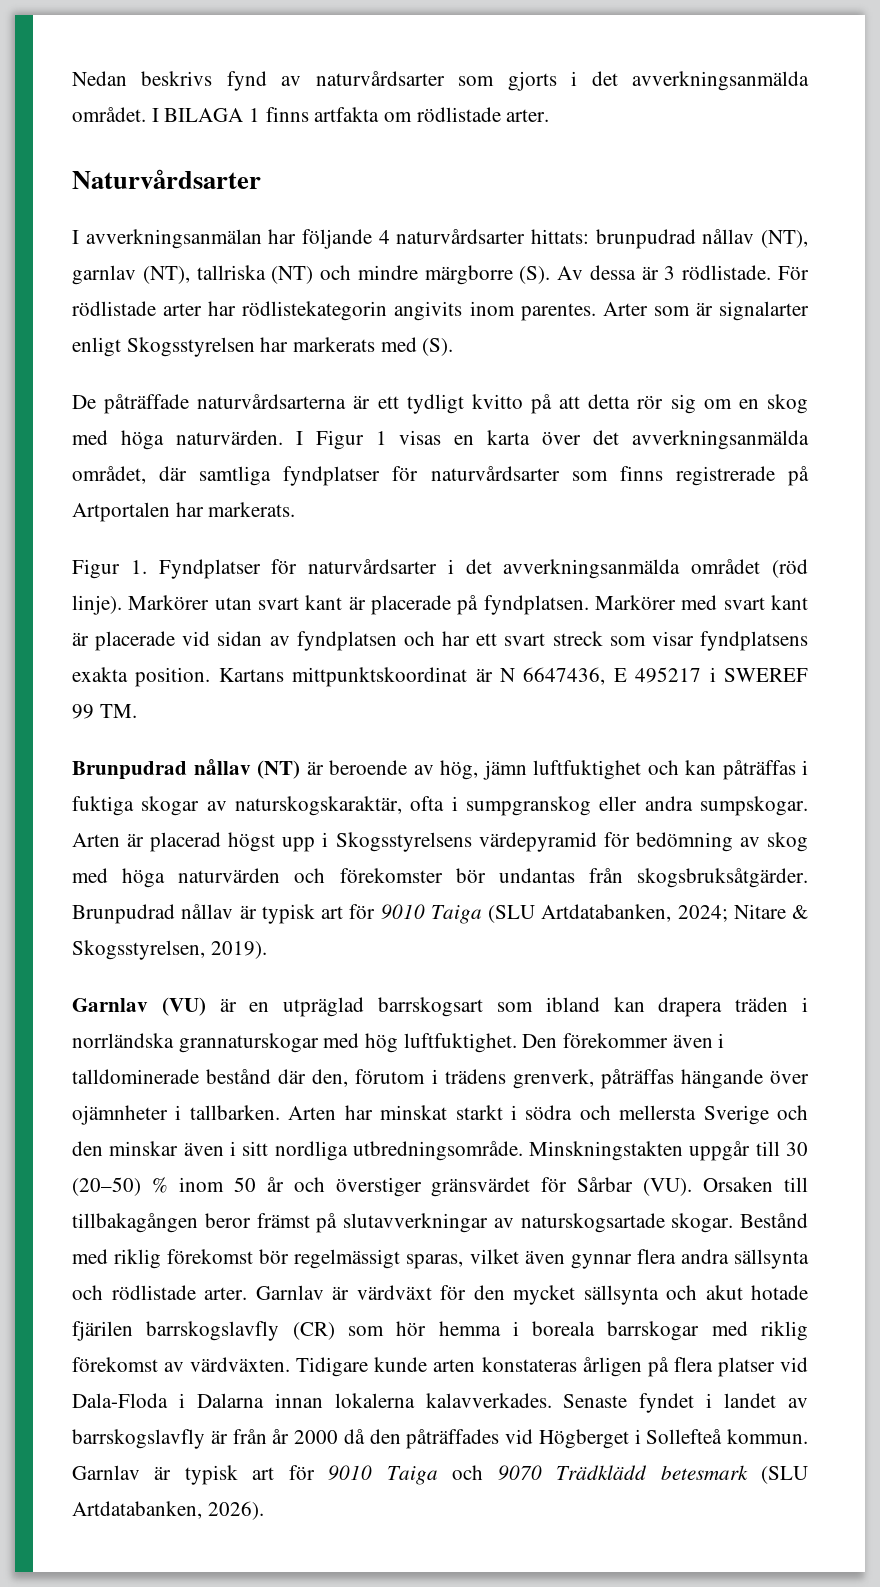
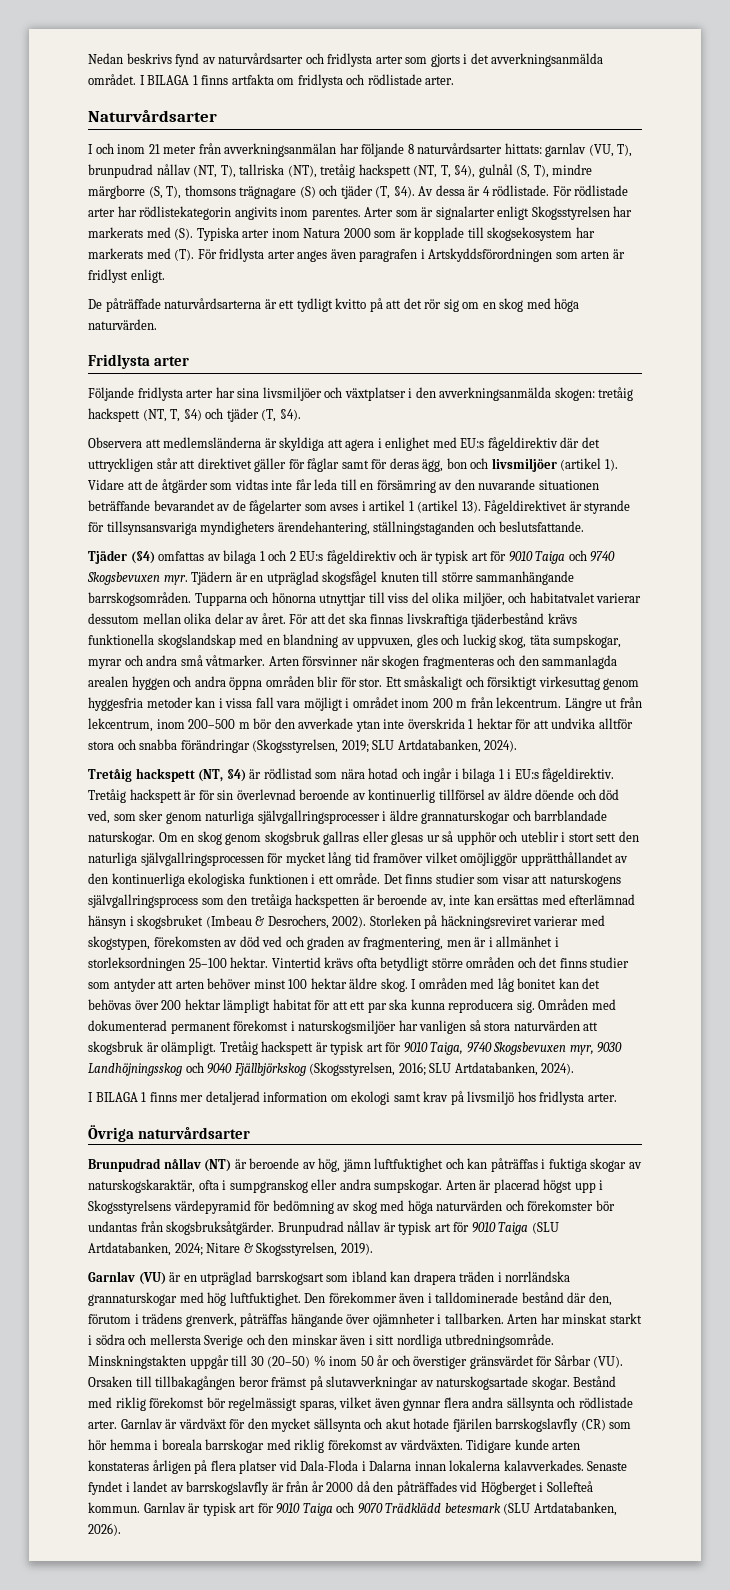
- Nedan beskrivs fynd av naturvårdsarter som gjorts i det avverkningsanmälda området.
+ Nedan beskrivs fynd av naturvårdsarter och fridlysta arter som gjorts i det avverkningsanmälda området.
- I BILAGA 1 finns artfakta om rödlistade arter.
+ I BILAGA 1 finns artfakta om fridlysta och rödlistade arter.
- I avverkningsanmälan har följande 4 naturvårdsarter hittats: brunpudrad nållav (NT), garnlav (NT), tallriska (NT) och mindre märgborre (S). Av dessa är 3 rödlistade.
+ I och inom 21 meter från avverkningsanmälan har följande 8 naturvårdsarter hittats: garnlav (VU, T), brunpudrad nållav (NT, T), tallriska (NT), tretåig hackspett (NT, T, §4), gulnål (S, T), mindre märgborre (S, T), thomsons trägnagare (S) och tjäder (T, §4). Av dessa är 4 rödlistade.
- Arter som är signalarter enligt Skogsstyrelsen har markerats med (S).
+ Arter som är signalarter enligt Skogsstyrelsen har markerats med (S). Typiska arter inom Natura 2000 som är kopplade till skogsekosystem har markerats med (T). För fridlysta arter anges även paragrafen i Artskyddsförordningen som arten är fridlyst enligt.
- De påträffade naturvårdsarterna är ett tydligt kvitto på att detta rör sig om en skog med höga naturvärden. I Figur 1 visas en karta över det avverkningsanmälda området, där samtliga fyndplatser för naturvårdsarter som finns registrerade på Artportalen har markerats.
- Figur 1. Fyndplatser för naturvårdsarter i det avverkningsanmälda området (röd linje). Markörer utan svart kant är placerade på fyndplatsen. Markörer med svart kant är placerade vid sidan av fyndplatsen och har ett svart streck som visar fyndplatsens exakta position. Kartans mittpunktskoordinat är N 6647436, E 495217 i SWEREF 99 TM.
+ De påträffade naturvårdsarterna är ett tydligt kvitto på att det rör sig om en skog med höga naturvärden.
+ Fridlysta arter
+ Följande fridlysta arter har sina livsmiljöer och växtplatser i den avverkningsanmälda skogen: tretåig hackspett (NT, T, §4) och tjäder (T, §4).
+ Observera att medlemsländerna är skyldiga att agera i enlighet med EU:s fågeldirektiv där det uttryckligen står att direktivet gäller för fåglar samt för deras ägg, bon och livsmiljöer (artikel 1). Vidare att de åtgärder som vidtas inte får leda till en försämring av den nuvarande situationen beträffande bevarandet av de fågelarter som avses i artikel 1 (artikel 13). Fågeldirektivet är styrande för tillsynsansvariga myndigheters ärendehantering, ställningstaganden och beslutsfattande.
+ Tjäder (§4) omfattas av bilaga 1 och 2 EU:s fågeldirektiv och är typisk art för 9010 Taiga och 9740 Skogsbevuxen myr. Tjädern är en utpräglad skogsfågel knuten till större sammanhängande barrskogsområden. Tupparna och hönorna utnyttjar till viss del olika miljöer, och habitatvalet varierar dessutom mellan olika delar av året. För att det ska finnas livskraftiga tjäderbestånd krävs funktionella skogslandskap med en blandning av uppvuxen, gles och luckig skog, täta sumpskogar, myrar och andra små våtmarker. Arten försvinner när skogen fragmenteras och den sammanlagda arealen hyggen och andra öppna områden blir för stor. Ett småskaligt och försiktigt virkesuttag genom hyggesfria metoder kan i vissa fall vara möjligt i området inom 200 m från lekcentrum. Längre ut från lekcentrum, inom 200–500 m bör den avverkade ytan inte överskrida 1 hektar för att undvika alltför stora och snabba förändringar (Skogsstyrelsen, 2019; SLU Artdatabanken, 2024).
+ Tretåig hackspett (NT, §4) är rödlistad som nära hotad och ingår i bilaga 1 i EU:s fågeldirektiv. Tretåig hackspett är för sin överlevnad beroende av kontinuerlig tillförsel av äldre döende och död ved, som sker genom naturliga självgallringsprocesser i äldre grannaturskogar och barrblandade naturskogar. Om en skog genom skogsbruk gallras eller glesas ur så upphör och uteblir i stort sett den naturliga självgallringsprocessen för mycket lång tid framöver vilket omöjliggör upprätthållandet av den kontinuerliga ekologiska funktionen i ett område. Det finns studier som visar att naturskogens självgallringsprocess som den tretåiga hackspetten är beroende av, inte kan ersättas med efterlämnad hänsyn i skogsbruket (Imbeau & Desrochers, 2002). Storleken på häckningsreviret varierar med skogstypen, förekomsten av död ved och graden av fragmentering, men är i allmänhet i storleksordningen 25–100 hektar. Vintertid krävs ofta betydligt större områden och det finns studier som antyder att arten behöver minst 100 hektar äldre skog. I områden med låg bonitet kan det behövas över 200 hektar lämpligt habitat för att ett par ska kunna reproducera sig. Områden med dokumenterad permanent förekomst i naturskogsmiljöer har vanligen så stora naturvärden att skogsbruk är olämpligt. Tretåig hackspett är typisk art för 9010 Taiga, 9740 Skogsbevuxen myr, 9030 Landhöjningsskog och 9040 Fjällbjörkskog (Skogsstyrelsen, 2016; SLU Artdatabanken, 2024).
+ I BILAGA 1 finns mer detaljerad information om ekologi samt krav på livsmiljö hos fridlysta arter.
+ Övriga naturvårdsarter

